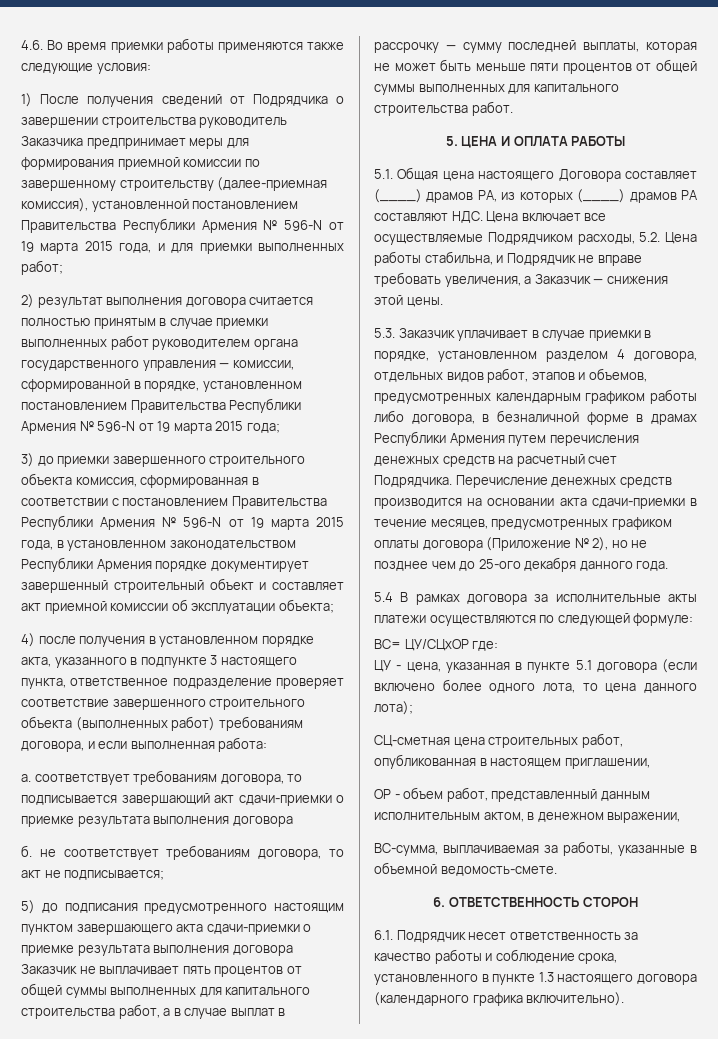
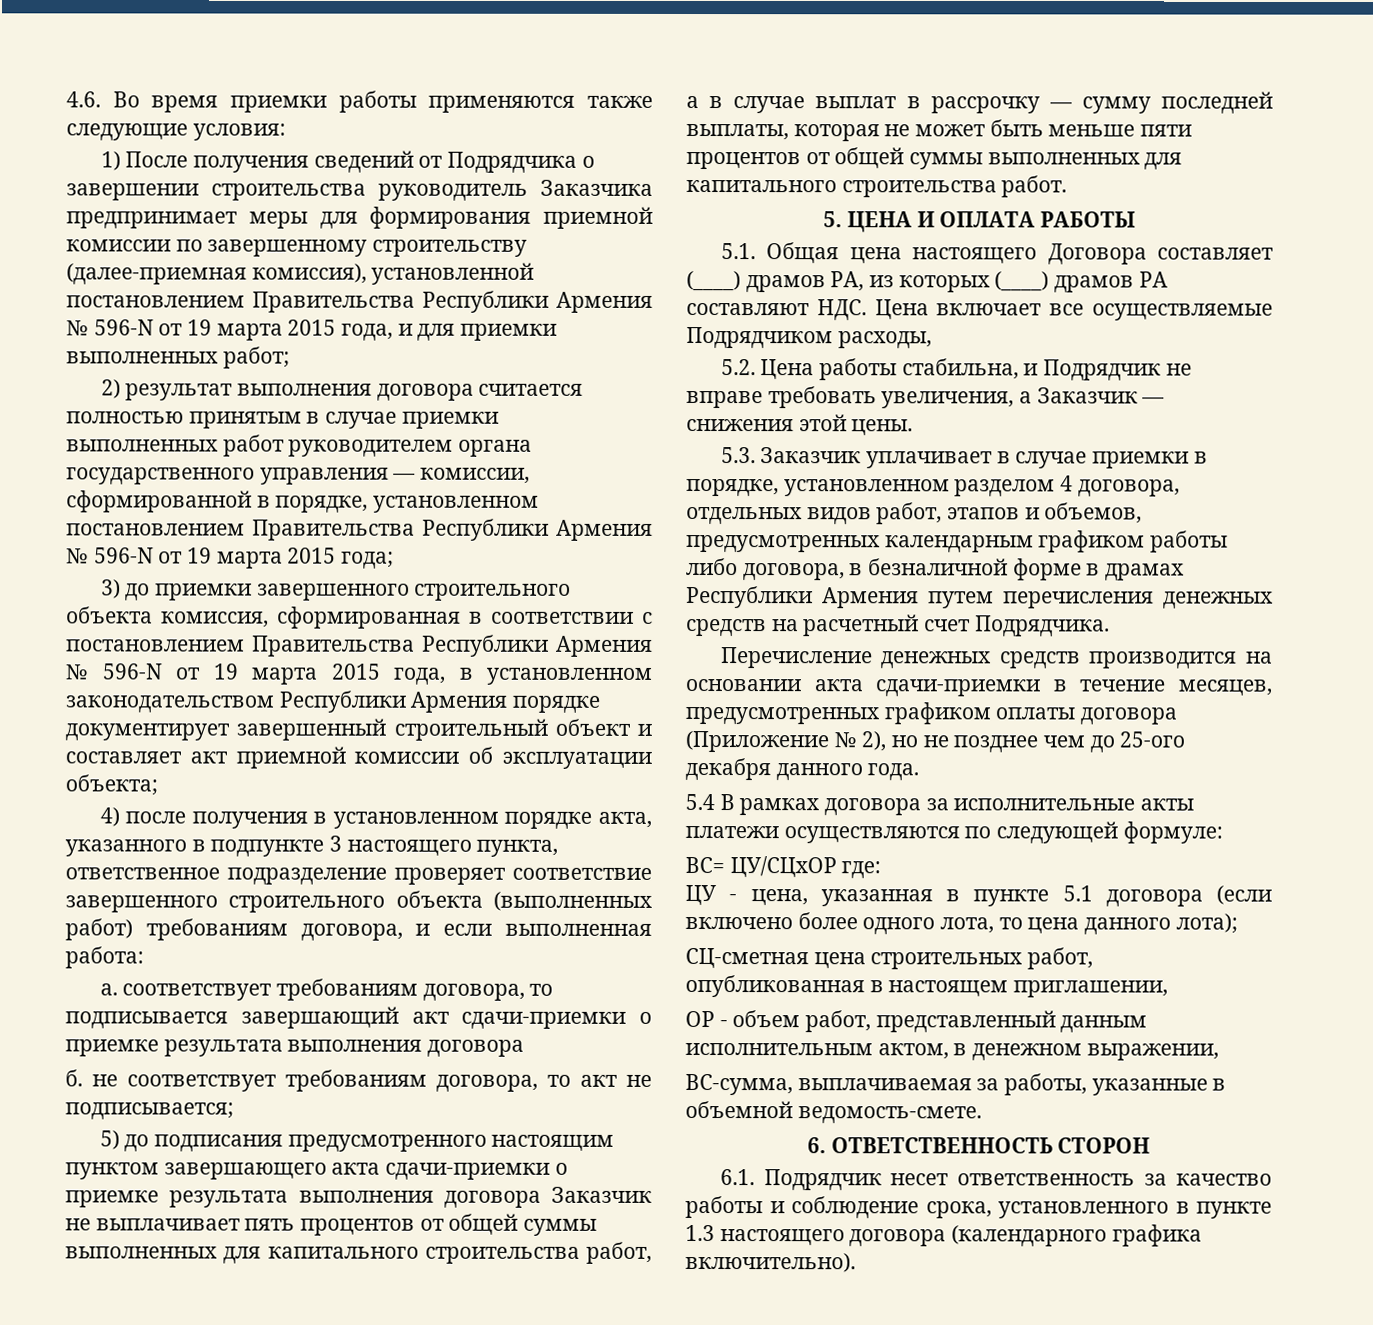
- 5.1. Общая цена настоящего Договора составляет (____) драмов РА, из которых (____) драмов РА составляют НДС. Цена включает все осуществляемые Подрядчиком расходы, 5.2. Цена работы стабильна, и Подрядчик не вправе требовать увеличения, а Заказчик — снижения этой цены.
+ 5.1. Общая цена настоящего Договора составляет (____) драмов РА, из которых (____) драмов РА составляют НДС. Цена включает все осуществляемые Подрядчиком расходы,
+ 5.2. Цена работы стабильна, и Подрядчик не вправе требовать увеличения, а Заказчик — снижения этой цены.
- 5.3. Заказчик уплачивает в случае приемки в порядке, установленном разделом 4 договора, отдельных видов работ, этапов и объемов, предусмотренных календарным графиком работы либо договора, в безналичной форме в драмах Республики Армения путем перечисления денежных средств на расчетный счет Подрядчика. Перечисление денежных средств производится на основании акта сдачи-приемки в течение месяцев, предусмотренных графиком оплаты договора (Приложение № 2), но не позднее чем до 25-ого декабря данного года.
+ 5.3. Заказчик уплачивает в случае приемки в порядке, установленном разделом 4 договора, отдельных видов работ, этапов и объемов, предусмотренных календарным графиком работы либо договора, в безналичной форме в драмах Республики Армения путем перечисления денежных средств на расчетный счет Подрядчика.
+ Перечисление денежных средств производится на основании акта сдачи-приемки в течение месяцев, предусмотренных графиком оплаты договора (Приложение № 2), но не позднее чем до 25-ого декабря данного года.

